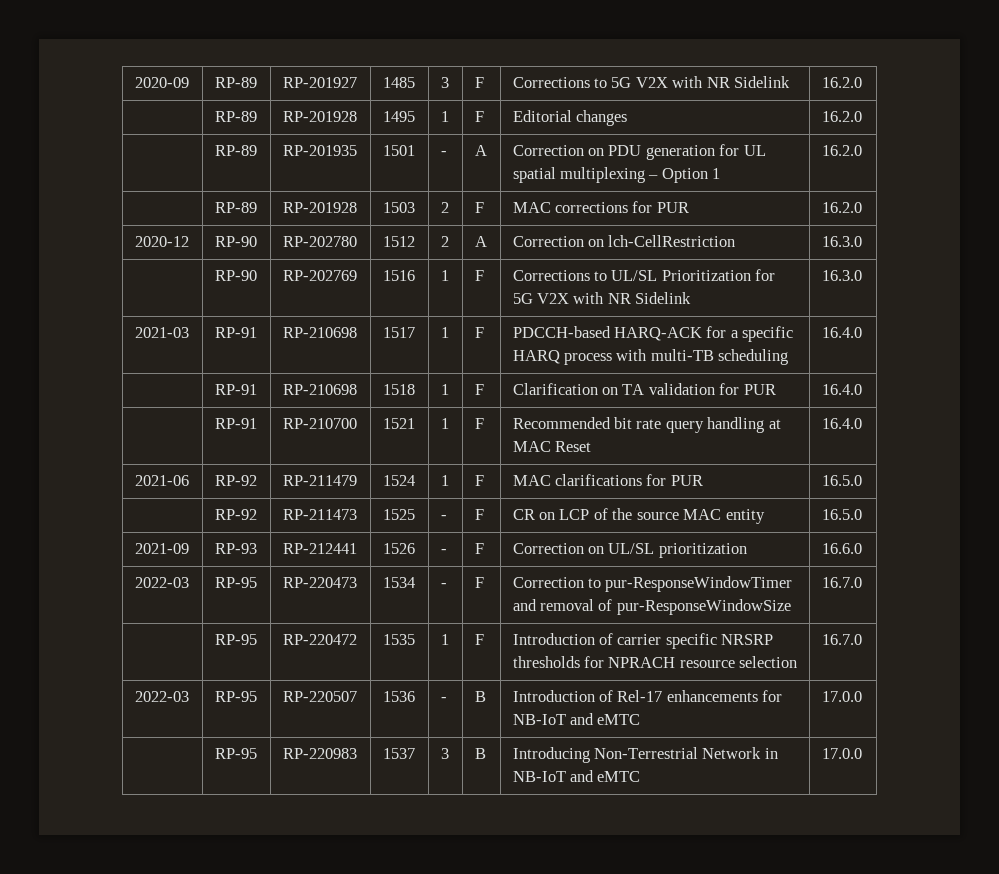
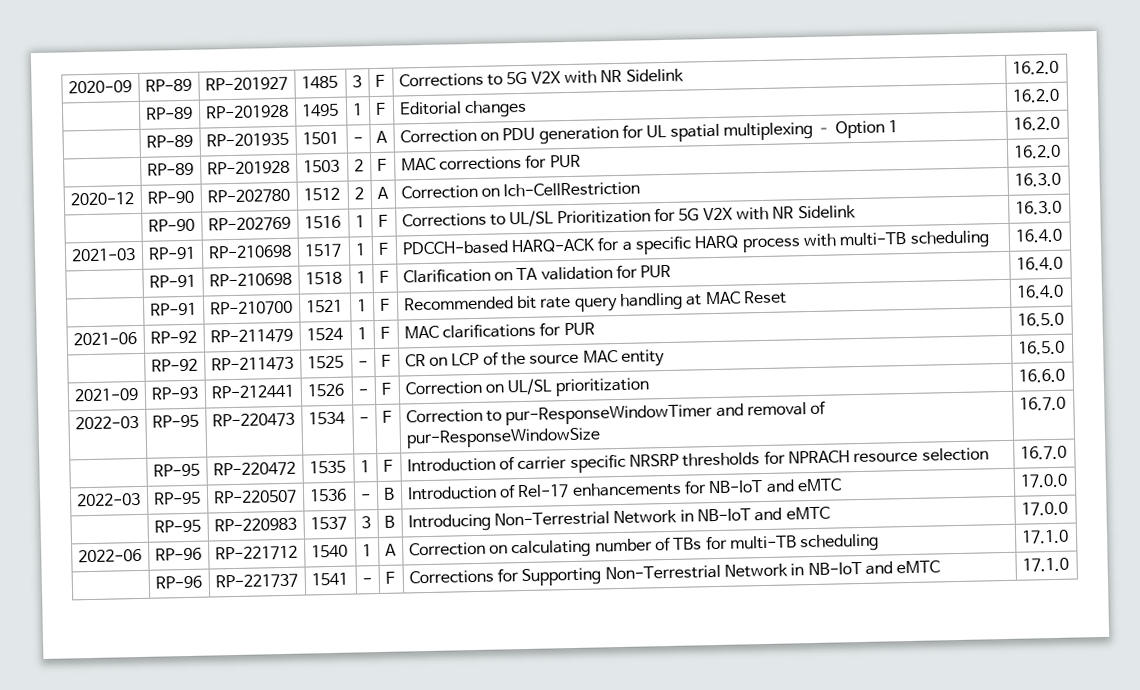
+ 2022-06 | RP-96 | RP-221712 | 1540 | 1 | A | Correction on calculating number of TBs for multi-TB scheduling | 17.1.0
+ | RP-96 | RP-221737 | 1541 | - | F | Corrections for Supporting Non-Terrestrial Network in NB-IoT and eMTC | 17.1.0

